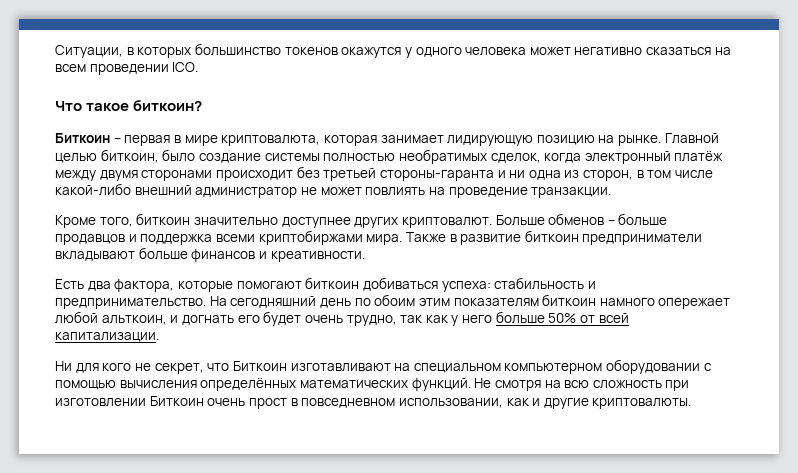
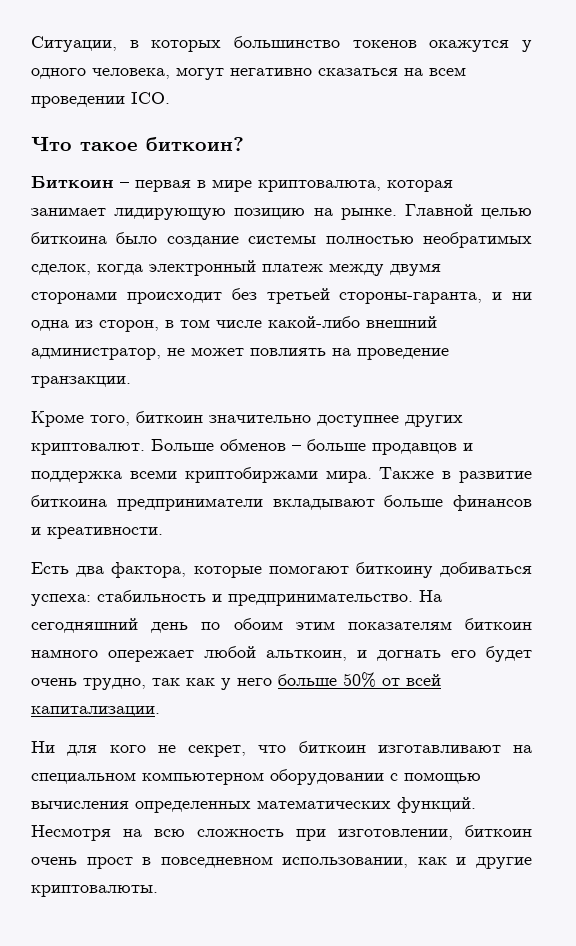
- Ситуации, в которых большинство токенов окажутся у одного человека может негативно сказаться на всем проведении ICO.
+ Ситуации, в которых большинство токенов окажутся у одного человека, могут негативно сказаться на всем проведении ICO.
- Главной целью биткоин, было создание системы полностью необратимых сделок, когда электронный платёж между двумя сторонами происходит без третьей стороны-гаранта и ни одна из сторон, в том числе какой-либо внешний администратор не может повлиять на проведение транзакции.
+ Главной целью биткоина было создание системы полностью необратимых сделок, когда электронный платеж между двумя сторонами происходит без третьей стороны-гаранта, и ни одна из сторон, в том числе какой-либо внешний администратор, не может повлиять на проведение транзакции.
- Также в развитие биткоин предприниматели вкладывают больше финансов и креативности.
+ Также в развитие биткоина предприниматели вкладывают больше финансов и креативности.
- Есть два фактора, которые помогают биткоин добиваться успеха: стабильность и предпринимательство.
+ Есть два фактора, которые помогают биткоину добиваться успеха: стабильность и предпринимательство.
- Ни для кого не секрет, что Биткоин изготавливают на специальном компьютерном оборудовании с помощью вычисления определённых математических функций.
+ Ни для кого не секрет, что биткоин изготавливают на специальном компьютерном оборудовании с помощью вычисления определенных математических функций.
- Не смотря на всю сложность при изготовлении Биткоин очень прост в повседневном использовании, как и другие криптовалюты.
+ Несмотря на всю сложность при изготовлении, биткоин очень прост в повседневном использовании, как и другие криптовалюты.

